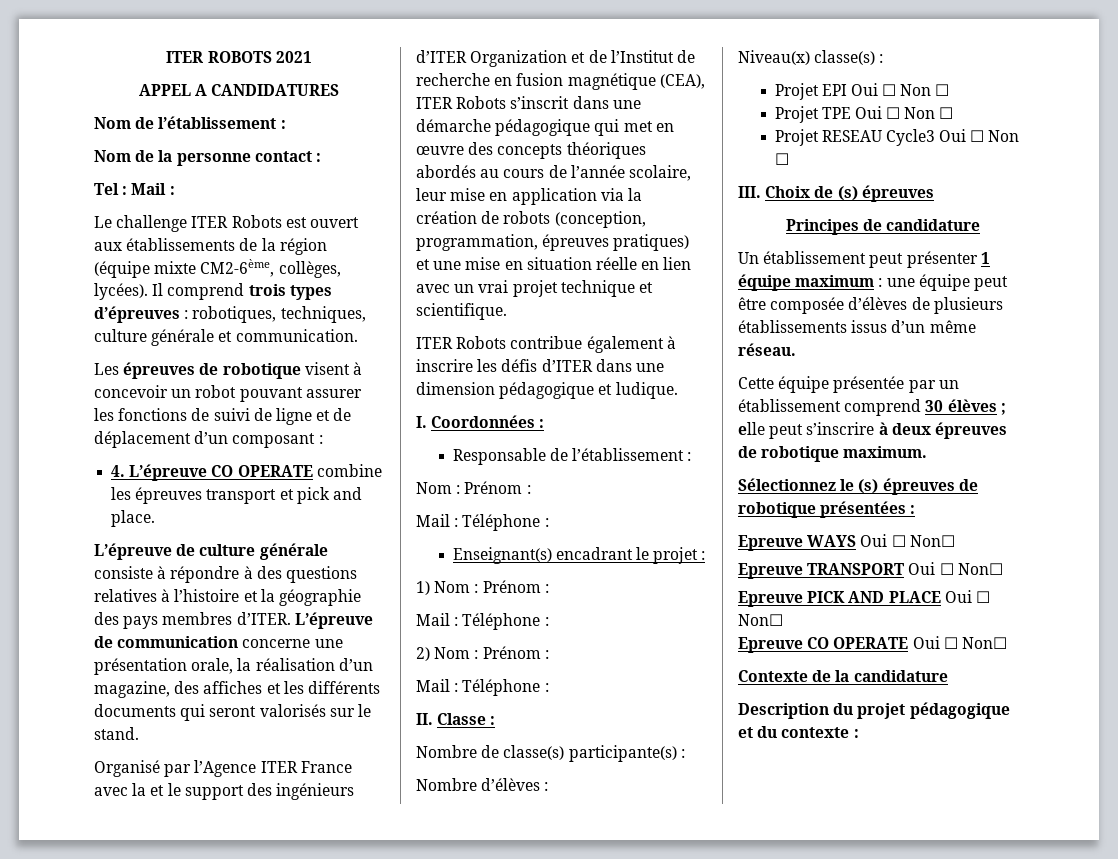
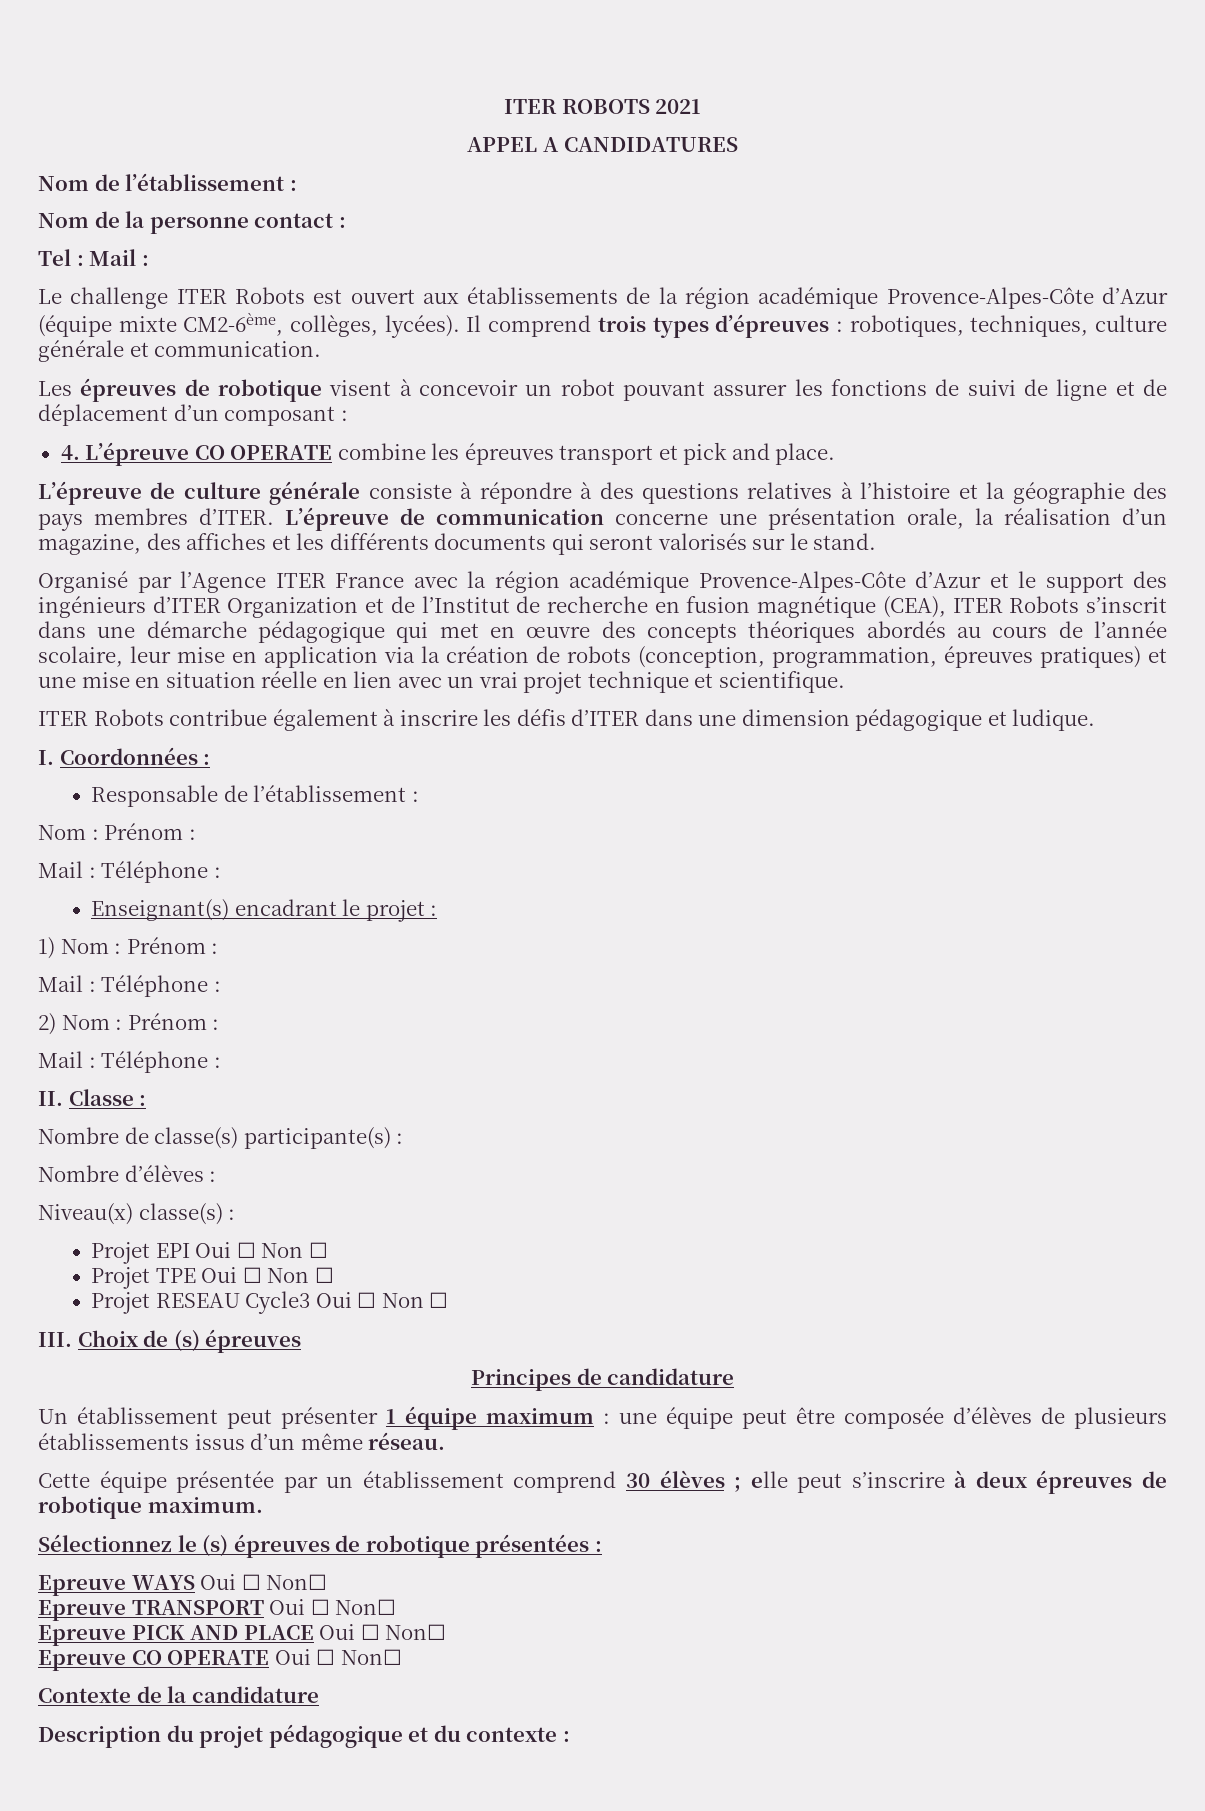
- Le challenge ITER Robots est ouvert aux établissements de la région (équipe mixte CM2-6ème, collèges, lycées).
+ Le challenge ITER Robots est ouvert aux établissements de la région académique Provence-Alpes-Côte d’Azur (équipe mixte CM2-6ème, collèges, lycées).
- Organisé par l’Agence ITER France avec la et le support des ingénieurs d’ITER Organization et de l’Institut de recherche en fusion magnétique (CEA), ITER Robots s’inscrit dans une démarche pédagogique qui met en œuvre des concepts théoriques abordés au cours de l’année scolaire, leur mise en application via la création de robots (conception, programmation, épreuves pratiques) et une mise en situation réelle en lien avec un vrai projet technique et scientifique.
+ Organisé par l’Agence ITER France avec la région académique Provence-Alpes-Côte d’Azur et le support des ingénieurs d’ITER Organization et de l’Institut de recherche en fusion magnétique (CEA), ITER Robots s’inscrit dans une démarche pédagogique qui met en œuvre des concepts théoriques abordés au cours de l’année scolaire, leur mise en application via la création de robots (conception, programmation, épreuves pratiques) et une mise en situation réelle en lien avec un vrai projet technique et scientifique.

